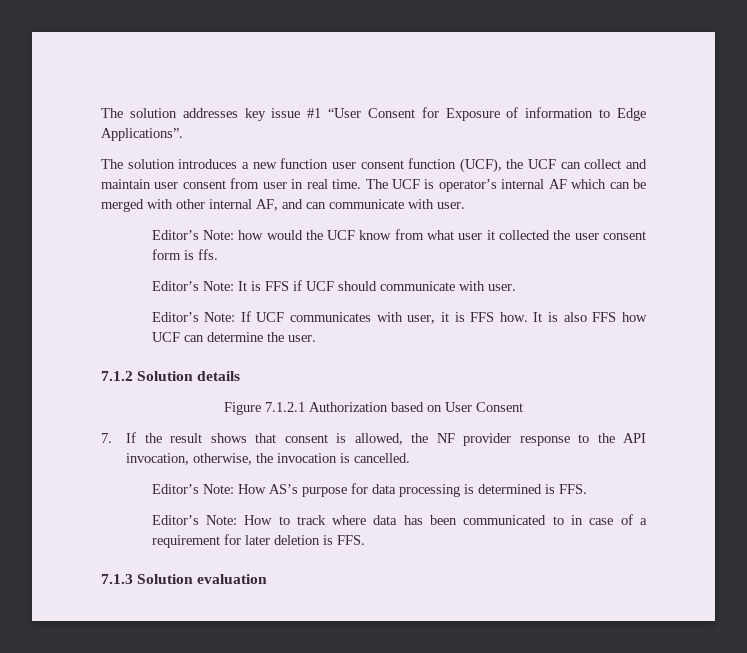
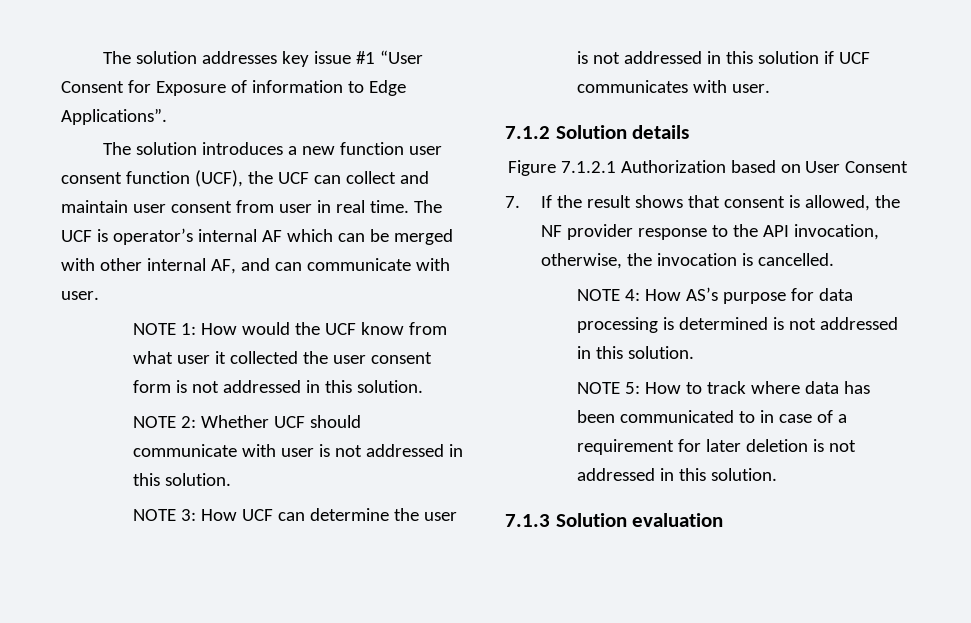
- Editor’s Note: how would the UCF know from what user it collected the user consent form is ffs.
- Editor’s Note: It is FFS if UCF should communicate with user.
- Editor’s Note: If UCF communicates with user, it is FFS how. It is also FFS how UCF can determine the user.
+ NOTE 1: How would the UCF know from what user it collected the user consent form is not addressed in this solution.
+ NOTE 2: Whether UCF should communicate with user is not addressed in this solution.
+ NOTE 3: How UCF can determine the user is not addressed in this solution if UCF communicates with user.
- Editor’s Note: How AS’s purpose for data processing is determined is FFS.
- Editor’s Note: How to track where data has been communicated to in case of a requirement for later deletion is FFS.
+ NOTE 4: How AS’s purpose for data processing is determined is not addressed in this solution.
+ NOTE 5: How to track where data has been communicated to in case of a requirement for later deletion is not addressed in this solution.

